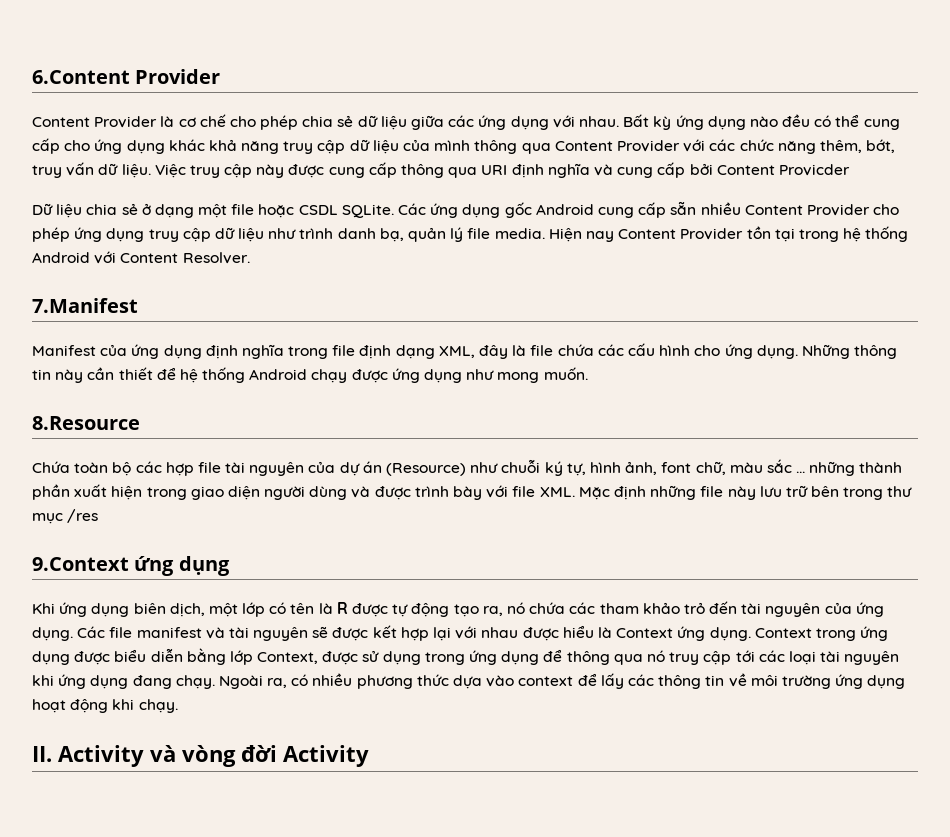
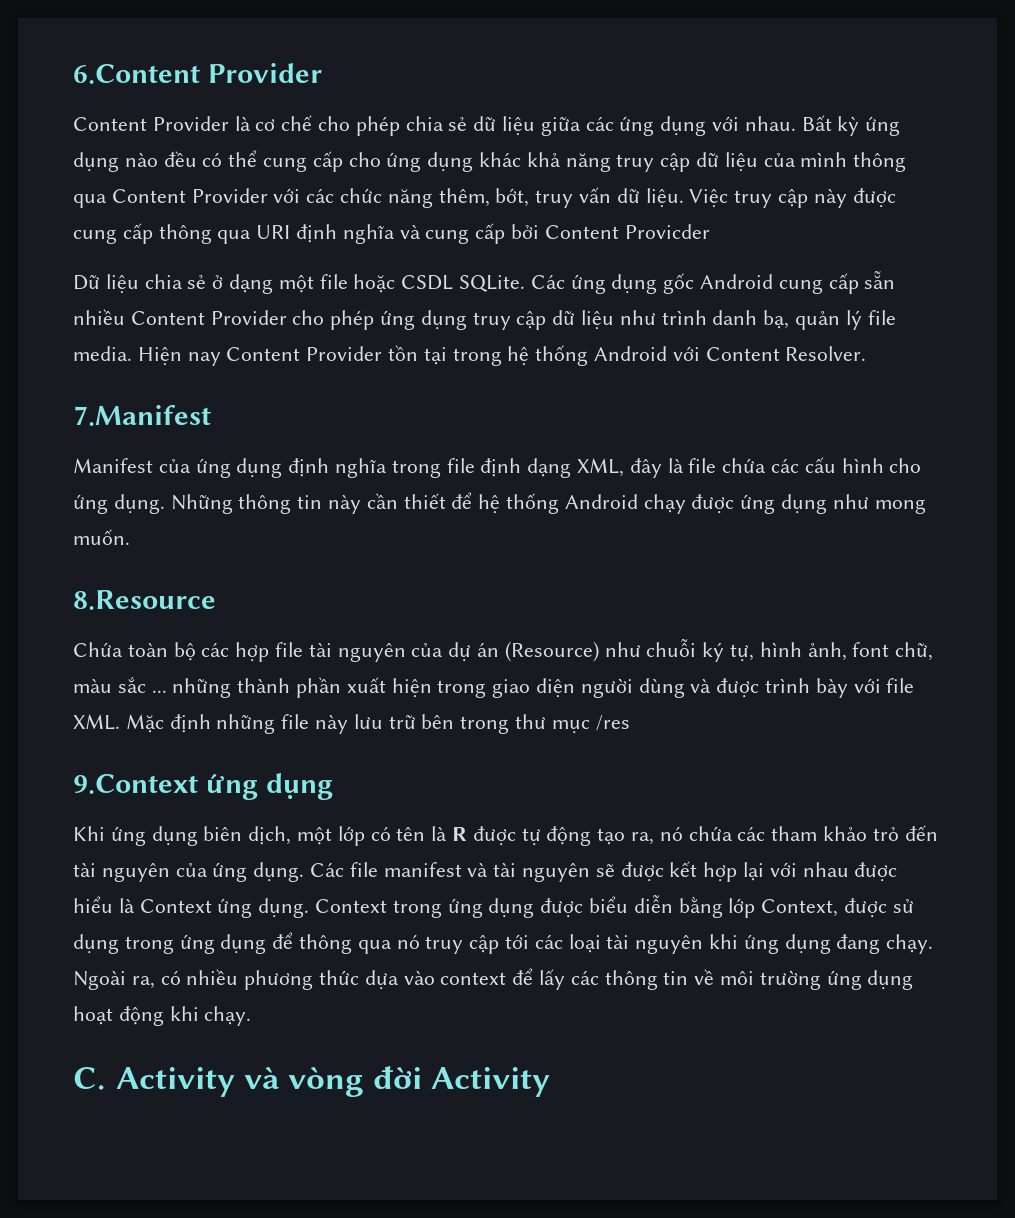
- II. Activity và vòng đời Activity
+ C. Activity và vòng đời Activity

